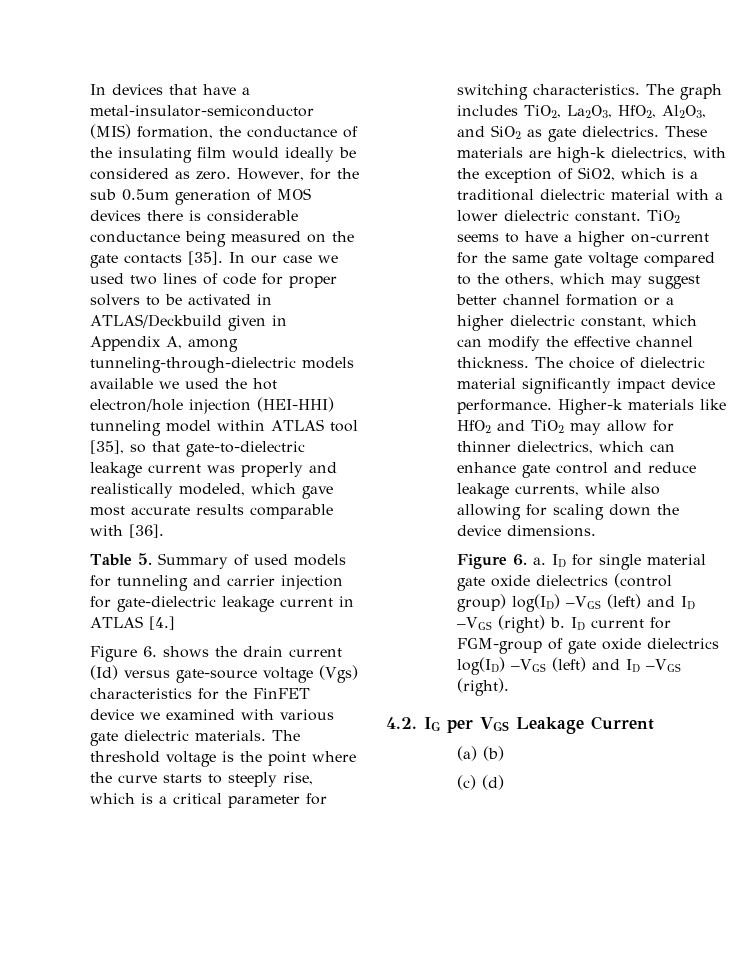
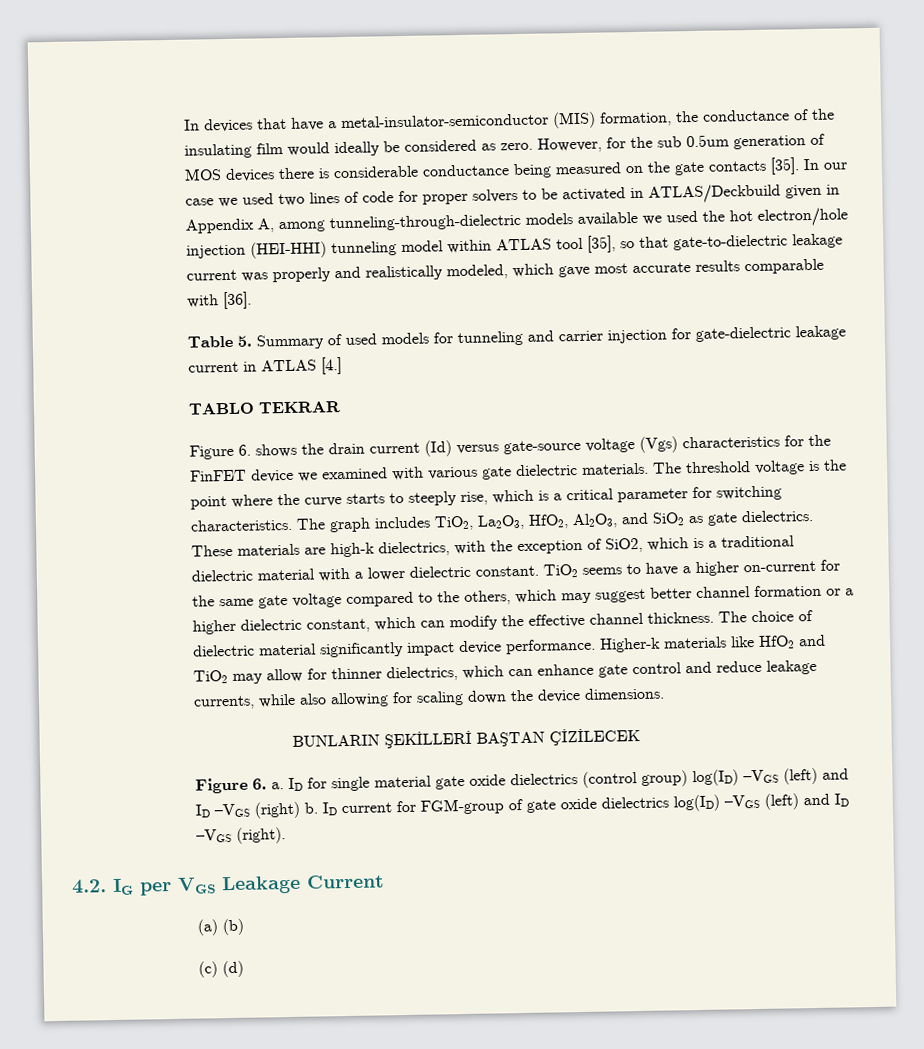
+ TABLO TEKRAR
+ BUNLARIN ŞEKİLLERİ BAŞTAN ÇİZİLECEK

